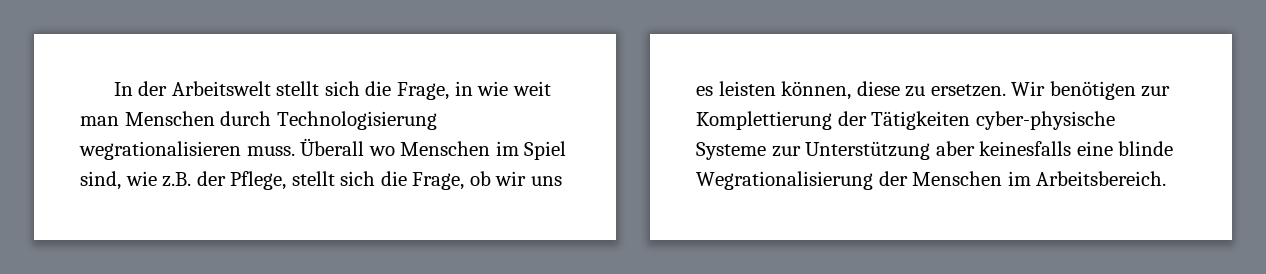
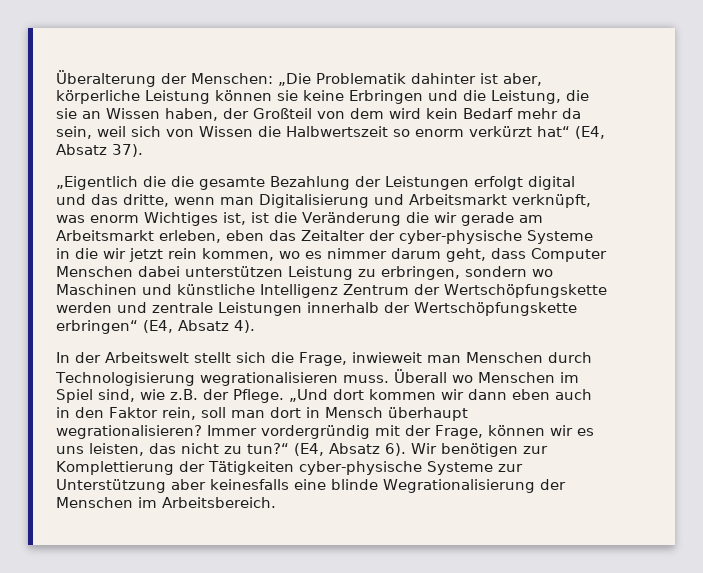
+ Überalterung der Menschen: „Die Problematik dahinter ist aber, körperliche Leistung können sie keine Erbringen und die Leistung, die sie an Wissen haben, der Großteil von dem wird kein Bedarf mehr da sein, weil sich von Wissen die Halbwertszeit so enorm verkürzt hat“ (E4, Absatz 37).
+ „Eigentlich die die gesamte Bezahlung der Leistungen erfolgt digital und das dritte, wenn man Digitalisierung und Arbeitsmarkt verknüpft, was enorm Wichtiges ist, ist die Veränderung die wir gerade am Arbeitsmarkt erleben, eben das Zeitalter der cyber-physische Systeme in die wir jetzt rein kommen, wo es nimmer darum geht, dass Computer Menschen dabei unterstützen Leistung zu erbringen, sondern wo Maschinen und künstliche Intelligenz Zentrum der Wertschöpfungskette werden und zentrale Leistungen innerhalb der Wertschöpfungskette erbringen“ (E4, Absatz 4).
- In der Arbeitswelt stellt sich die Frage, in wie weit man Menschen durch Technologisierung wegrationalisieren muss.
+ In der Arbeitswelt stellt sich die Frage, inwieweit man Menschen durch Technologisierung wegrationalisieren muss.
- Überall wo Menschen im Spiel sind, wie z.B. der Pflege, stellt sich die Frage, ob wir uns es leisten können, diese zu ersetzen.
+ Überall wo Menschen im Spiel sind, wie z.B. der Pflege. „Und dort kommen wir dann eben auch in den Faktor rein, soll man dort in Mensch überhaupt wegrationalisieren? Immer vordergründig mit der Frage, können wir es uns leisten, das nicht zu tun?“ (E4, Absatz 6).

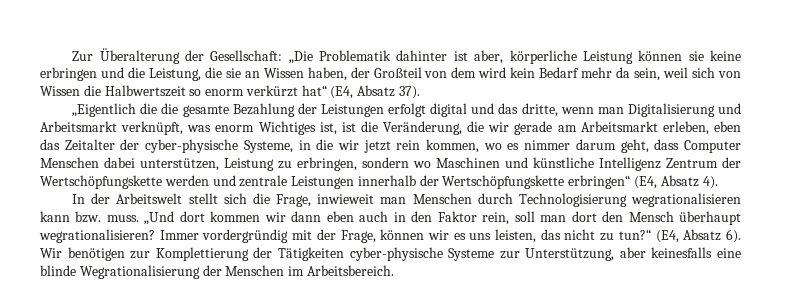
- Überalterung der Menschen: „Die Problematik dahinter ist aber, körperliche Leistung können sie keine Erbringen und die Leistung, die sie an Wissen haben, der Großteil von dem wird kein Bedarf mehr da sein, weil sich von Wissen die Halbwertszeit so enorm verkürzt hat“ (E4, Absatz 37).
+ Zur Überalterung der Gesellschaft: „Die Problematik dahinter ist aber, körperliche Leistung können sie keine erbringen und die Leistung, die sie an Wissen haben, der Großteil von dem wird kein Bedarf mehr da sein, weil sich von Wissen die Halbwertszeit so enorm verkürzt hat“ (E4, Absatz 37).
- „Eigentlich die die gesamte Bezahlung der Leistungen erfolgt digital und das dritte, wenn man Digitalisierung und Arbeitsmarkt verknüpft, was enorm Wichtiges ist, ist die Veränderung die wir gerade am Arbeitsmarkt erleben, eben das Zeitalter der cyber-physische Systeme in die wir jetzt rein kommen, wo es nimmer darum geht, dass Computer Menschen dabei unterstützen Leistung zu erbringen, sondern wo Maschinen und künstliche Intelligenz Zentrum der Wertschöpfungskette werden und zentrale Leistungen innerhalb der Wertschöpfungskette erbringen“ (E4, Absatz 4).
+ „Eigentlich die die gesamte Bezahlung der Leistungen erfolgt digital und das dritte, wenn man Digitalisierung und Arbeitsmarkt verknüpft, was enorm Wichtiges ist, ist die Veränderung, die wir gerade am Arbeitsmarkt erleben, eben das Zeitalter der cyber-physische Systeme, in die wir jetzt rein kommen, wo es nimmer darum geht, dass Computer Menschen dabei unterstützen, Leistung zu erbringen, sondern wo Maschinen und künstliche Intelligenz Zentrum der Wertschöpfungskette werden und zentrale Leistungen innerhalb der Wertschöpfungskette erbringen“ (E4, Absatz 4).
- In der Arbeitswelt stellt sich die Frage, inwieweit man Menschen durch Technologisierung wegrationalisieren muss. Überall wo Menschen im Spiel sind, wie z.B. der Pflege.
+ In der Arbeitswelt stellt sich die Frage, inwieweit man Menschen durch Technologisierung wegrationalisieren kann bzw. muss.
- „Und dort kommen wir dann eben auch in den Faktor rein, soll man dort in Mensch überhaupt wegrationalisieren?
+ „Und dort kommen wir dann eben auch in den Faktor rein, soll man dort den Mensch überhaupt wegrationalisieren?
- Wir benötigen zur Komplettierung der Tätigkeiten cyber-physische Systeme zur Unterstützung aber keinesfalls eine blinde Wegrationalisierung der Menschen im Arbeitsbereich.
+ Wir benötigen zur Komplettierung der Tätigkeiten cyber-physische Systeme zur Unterstützung, aber keinesfalls eine blinde Wegrationalisierung der Menschen im Arbeitsbereich.

